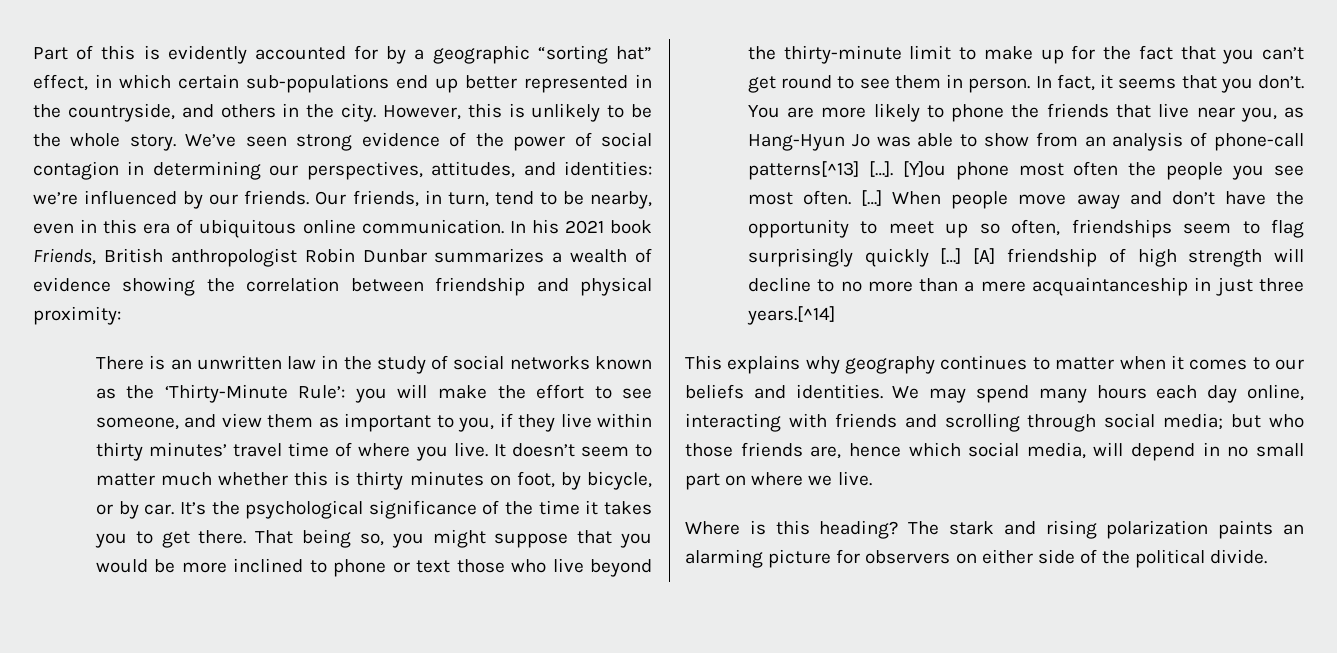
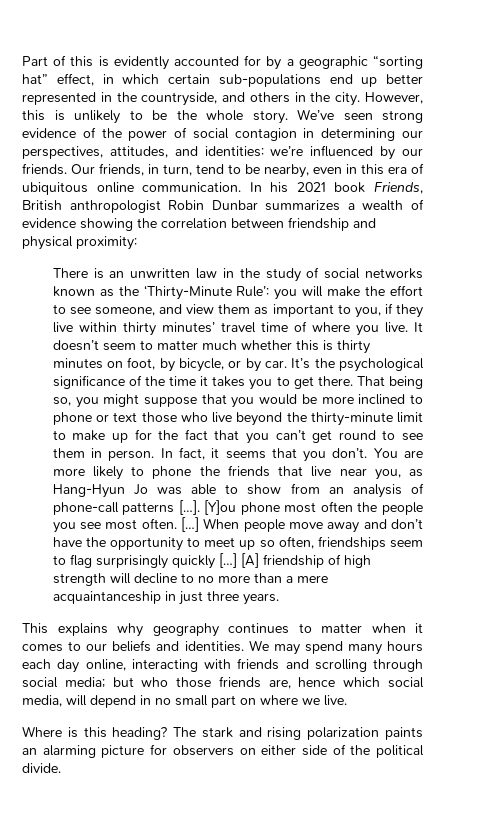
- You are more likely to phone the friends that live near you, as Hang-Hyun Jo was able to show from an analysis of phone-call patterns[^13] […].
+ You are more likely to phone the friends that live near you, as Hang-Hyun Jo was able to show from an analysis of phone-call patterns […].
- [A] friendship of high strength will decline to no more than a mere acquaintanceship in just three years.[^14]
+ [A] friendship of high strength will decline to no more than a mere acquaintanceship in just three years.

